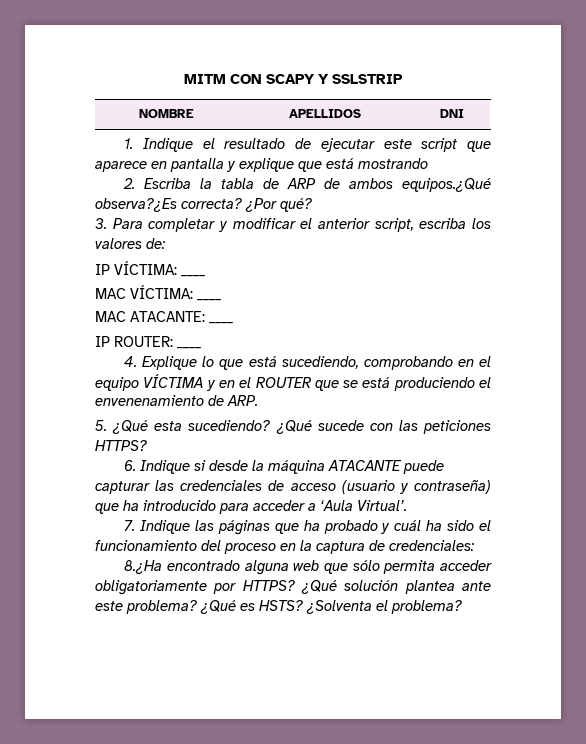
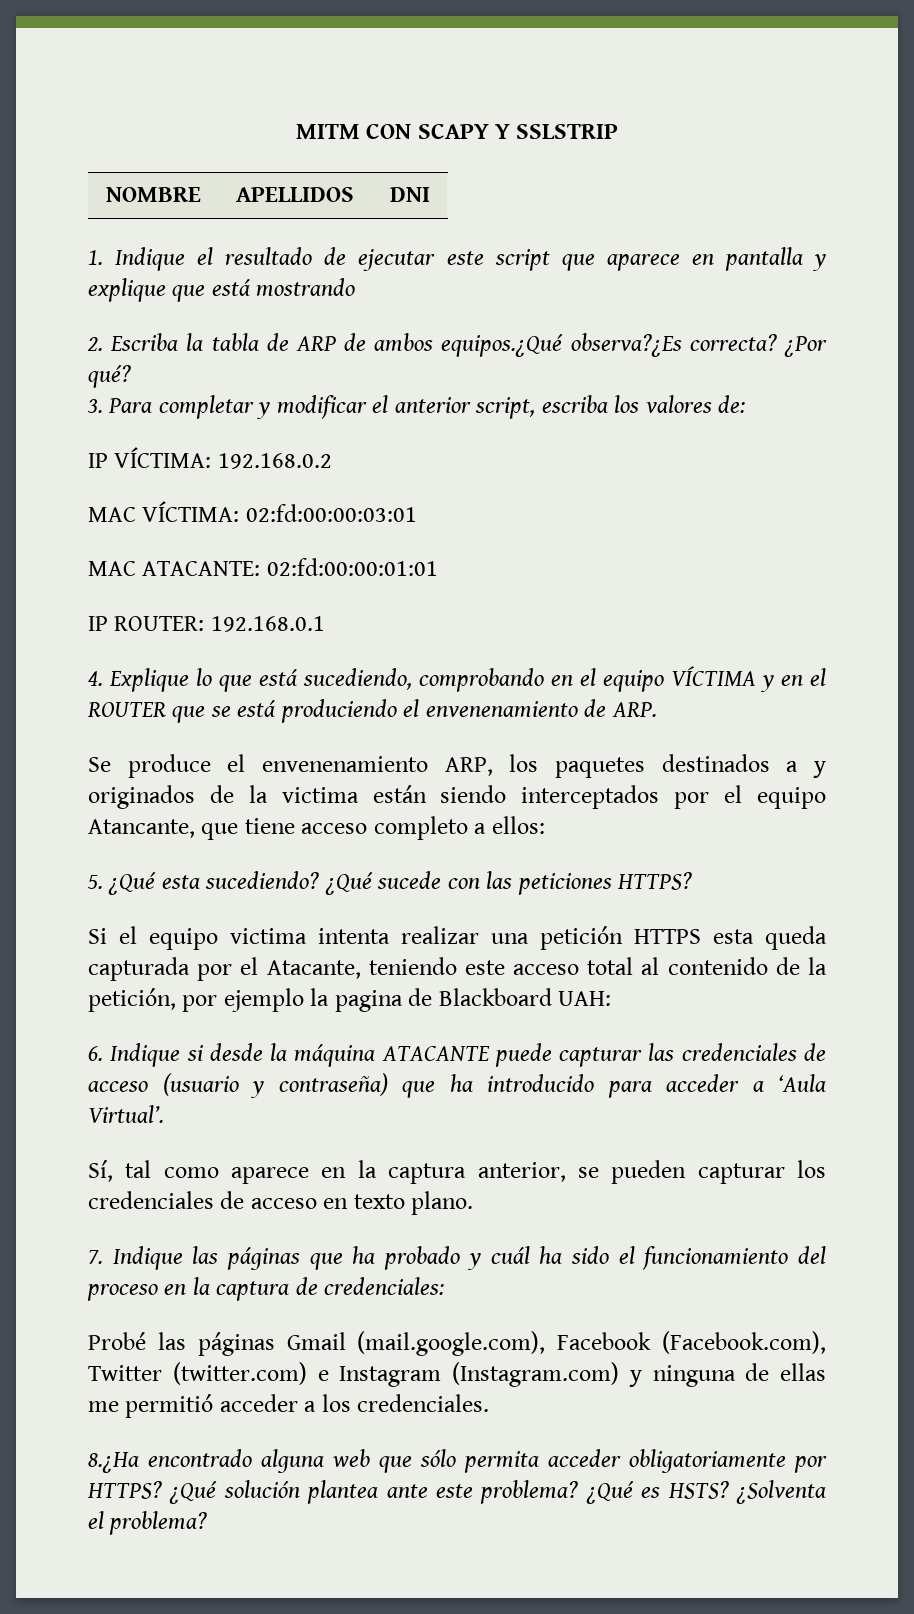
- IP VÍCTIMA: ____
+ IP VÍCTIMA: 192.168.0.2
- MAC VÍCTIMA: ____
+ MAC VÍCTIMA: 02:fd:00:00:03:01
- MAC ATACANTE: ____
+ MAC ATACANTE: 02:fd:00:00:01:01
- IP ROUTER: ____
+ IP ROUTER: 192.168.0.1
+ Se produce el envenenamiento ARP, los paquetes destinados a y originados de la victima están siendo interceptados por el equipo Atancante, que tiene acceso completo a ellos:
+ Si el equipo victima intenta realizar una petición HTTPS esta queda capturada por el Atacante, teniendo este acceso total al contenido de la petición, por ejemplo la pagina de Blackboard UAH:
+ Sí, tal como aparece en la captura anterior, se pueden capturar los credenciales de acceso en texto plano.
+ Probé las páginas Gmail (mail.google.com), Facebook (Facebook.com), Twitter (twitter.com) e Instagram (Instagram.com) y ninguna de ellas me permitió acceder a los credenciales.

